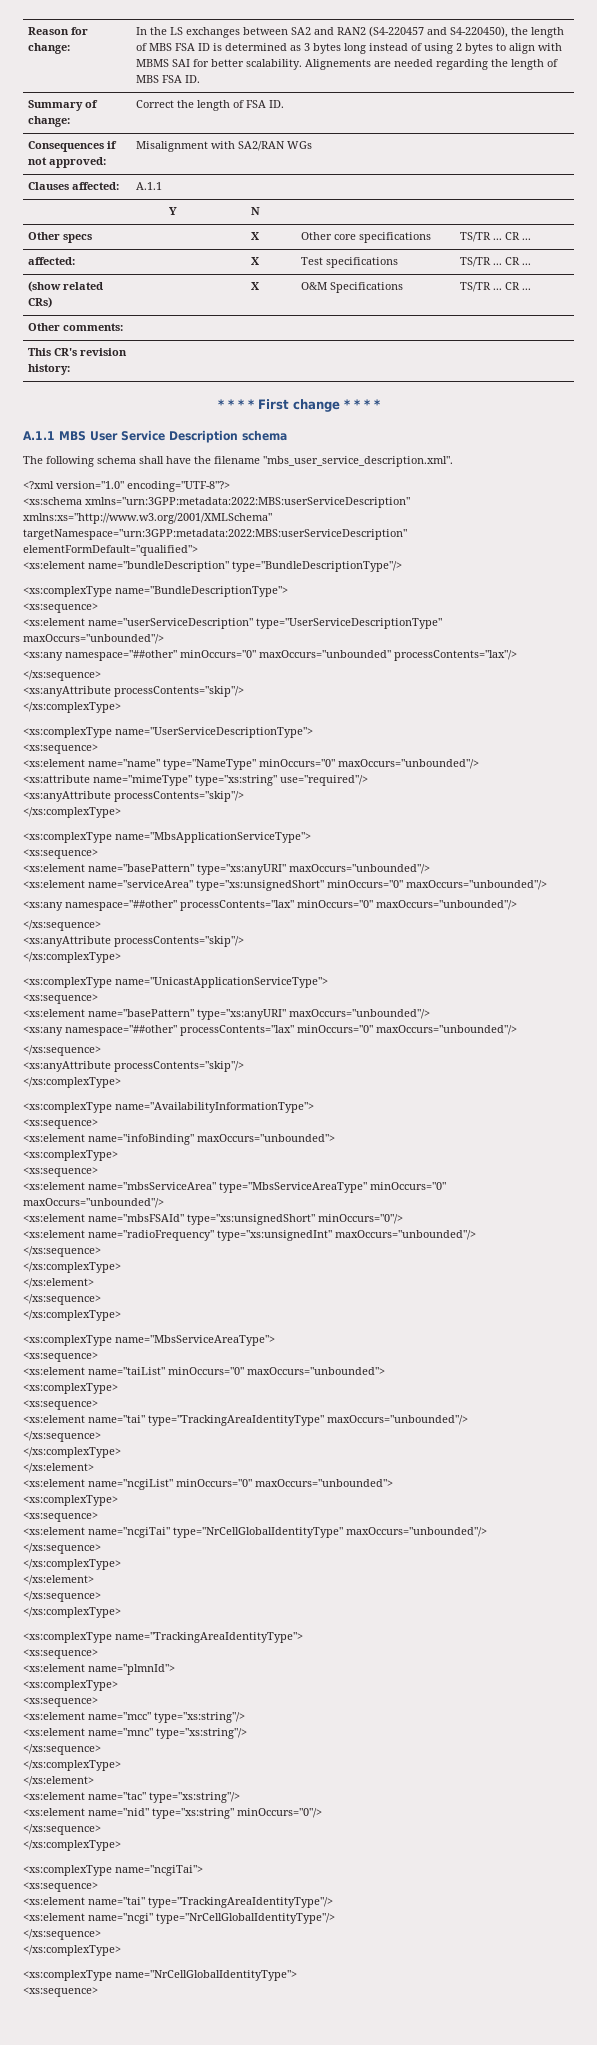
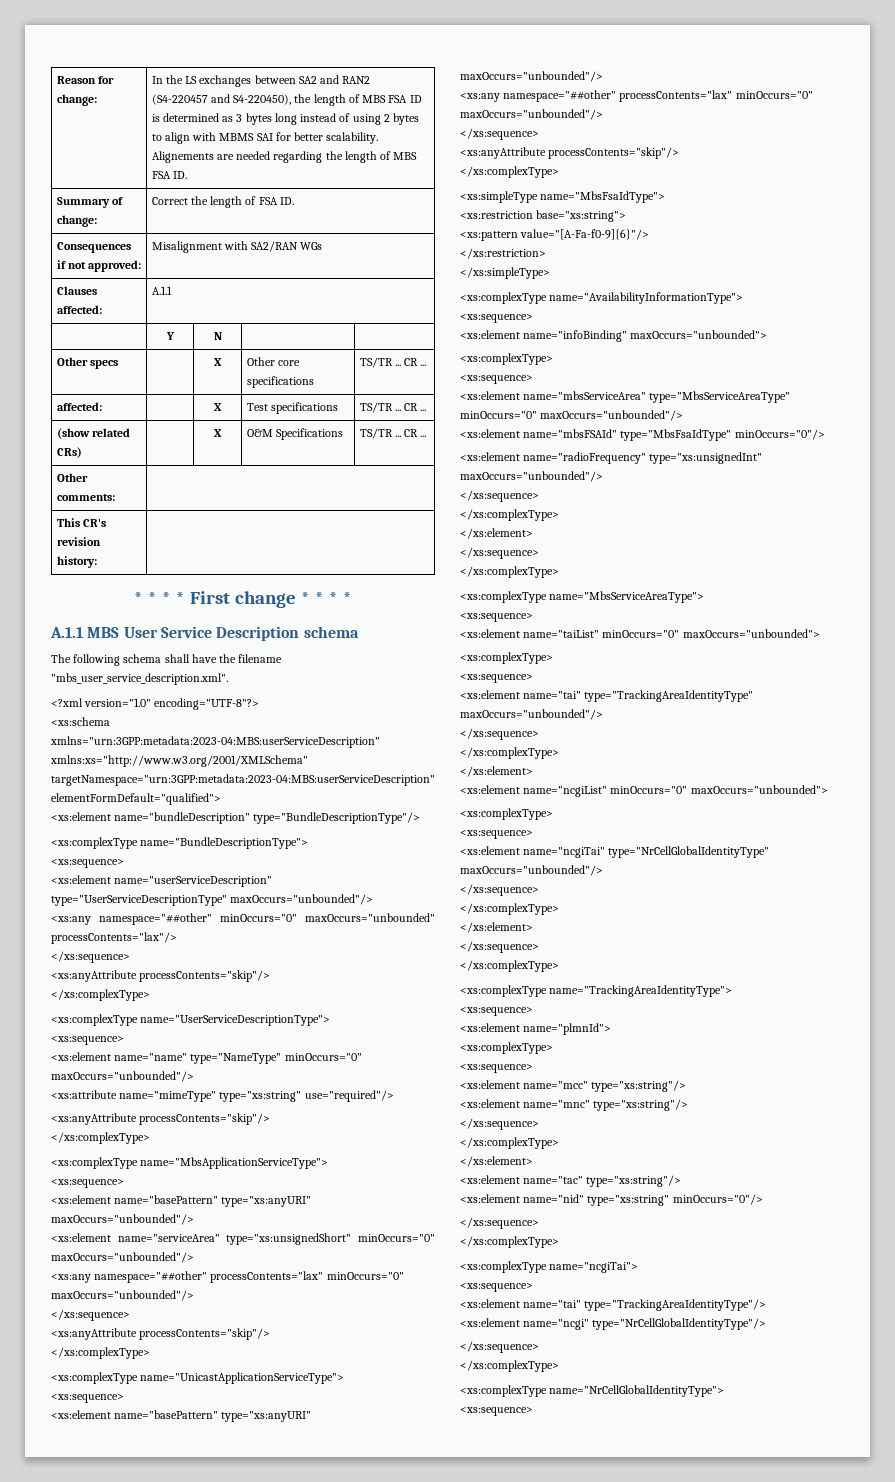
- <xs:schema xmlns="urn:3GPP:metadata:2022:MBS:userServiceDescription" xmlns:xs="http://www.w3.org/2001/XMLSchema" targetNamespace="urn:3GPP:metadata:2022:MBS:userServiceDescription" elementFormDefault="qualified">
+ <xs:schema xmlns="urn:3GPP:metadata:2023-04:MBS:userServiceDescription" xmlns:xs="http://www.w3.org/2001/XMLSchema" targetNamespace="urn:3GPP:metadata:2023-04:MBS:userServiceDescription" elementFormDefault="qualified">
+ <xs:simpleType name="MbsFsaIdType">
+ <xs:restriction base="xs:string">
+ <xs:pattern value="[A-Fa-f0-9]{6}"/>
+ </xs:restriction>
+ </xs:simpleType>
- <xs:element name="mbsFSAId" type="xs:unsignedShort" minOccurs="0"/>
+ <xs:element name="mbsFSAId" type="MbsFsaIdType" minOccurs="0"/>

